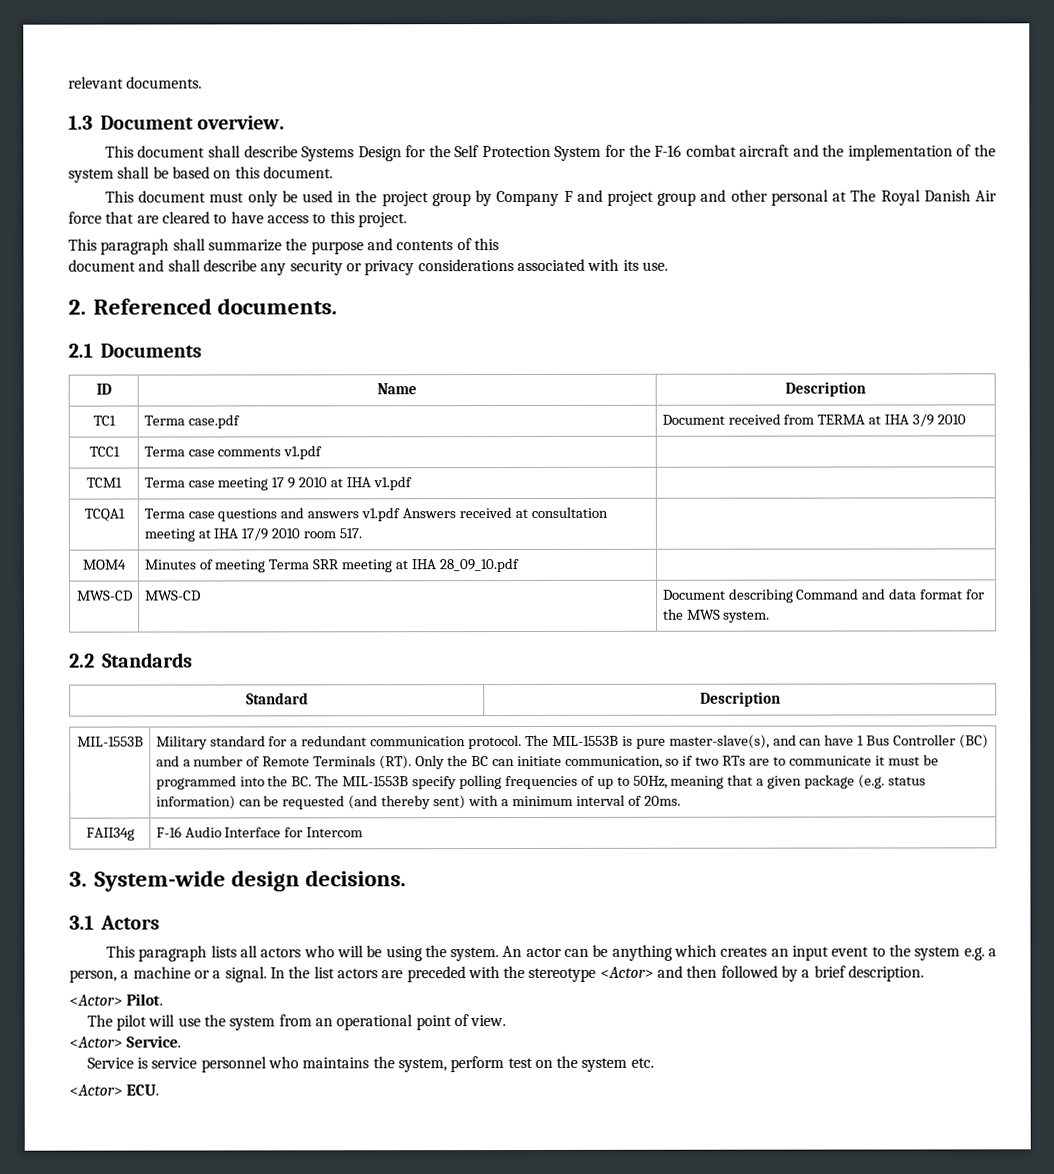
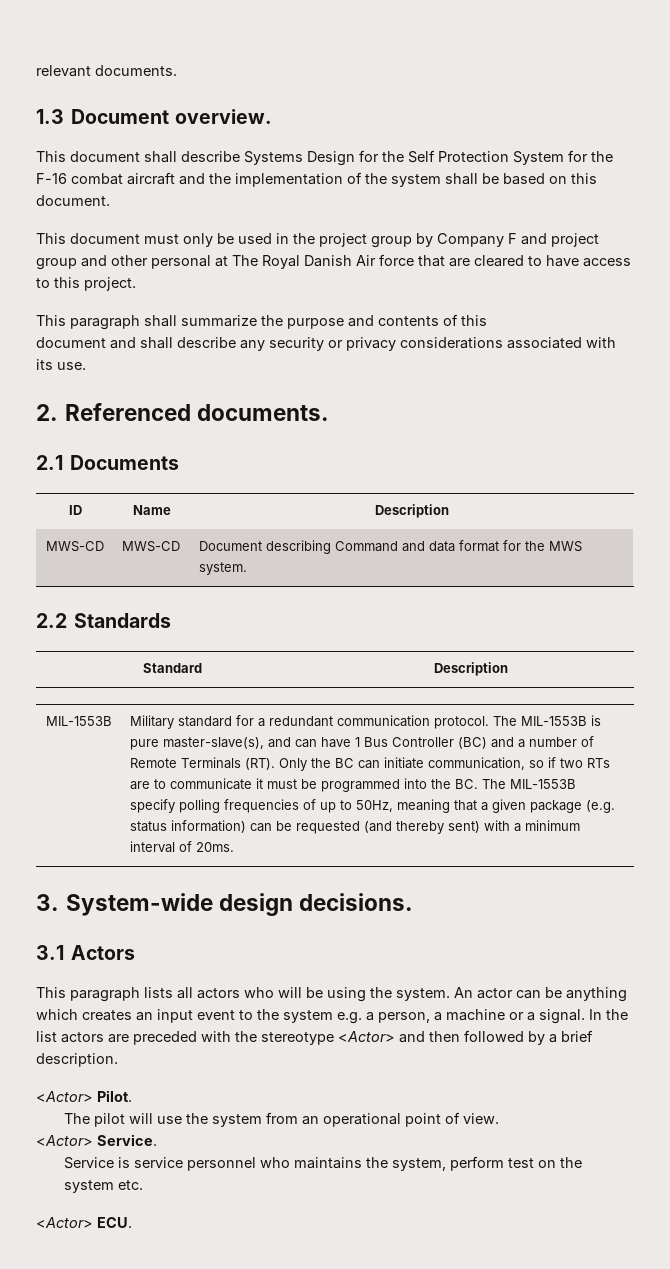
- TC1 | Terma case.pdf | Document received from TERMA at IHA 3/9 2010
- TCC1 | Terma case comments v1.pdf |
- TCM1 | Terma case meeting 17 9 2010 at IHA v1.pdf |
- TCQA1 | Terma case questions and answers v1.pdf Answers received at consultation meeting at IHA 17/9 2010 room 517. |
- MOM4 | Minutes of meeting Terma SRR meeting at IHA 28_09_10.pdf |
- FAII34g | F-16 Audio Interface for Intercom

